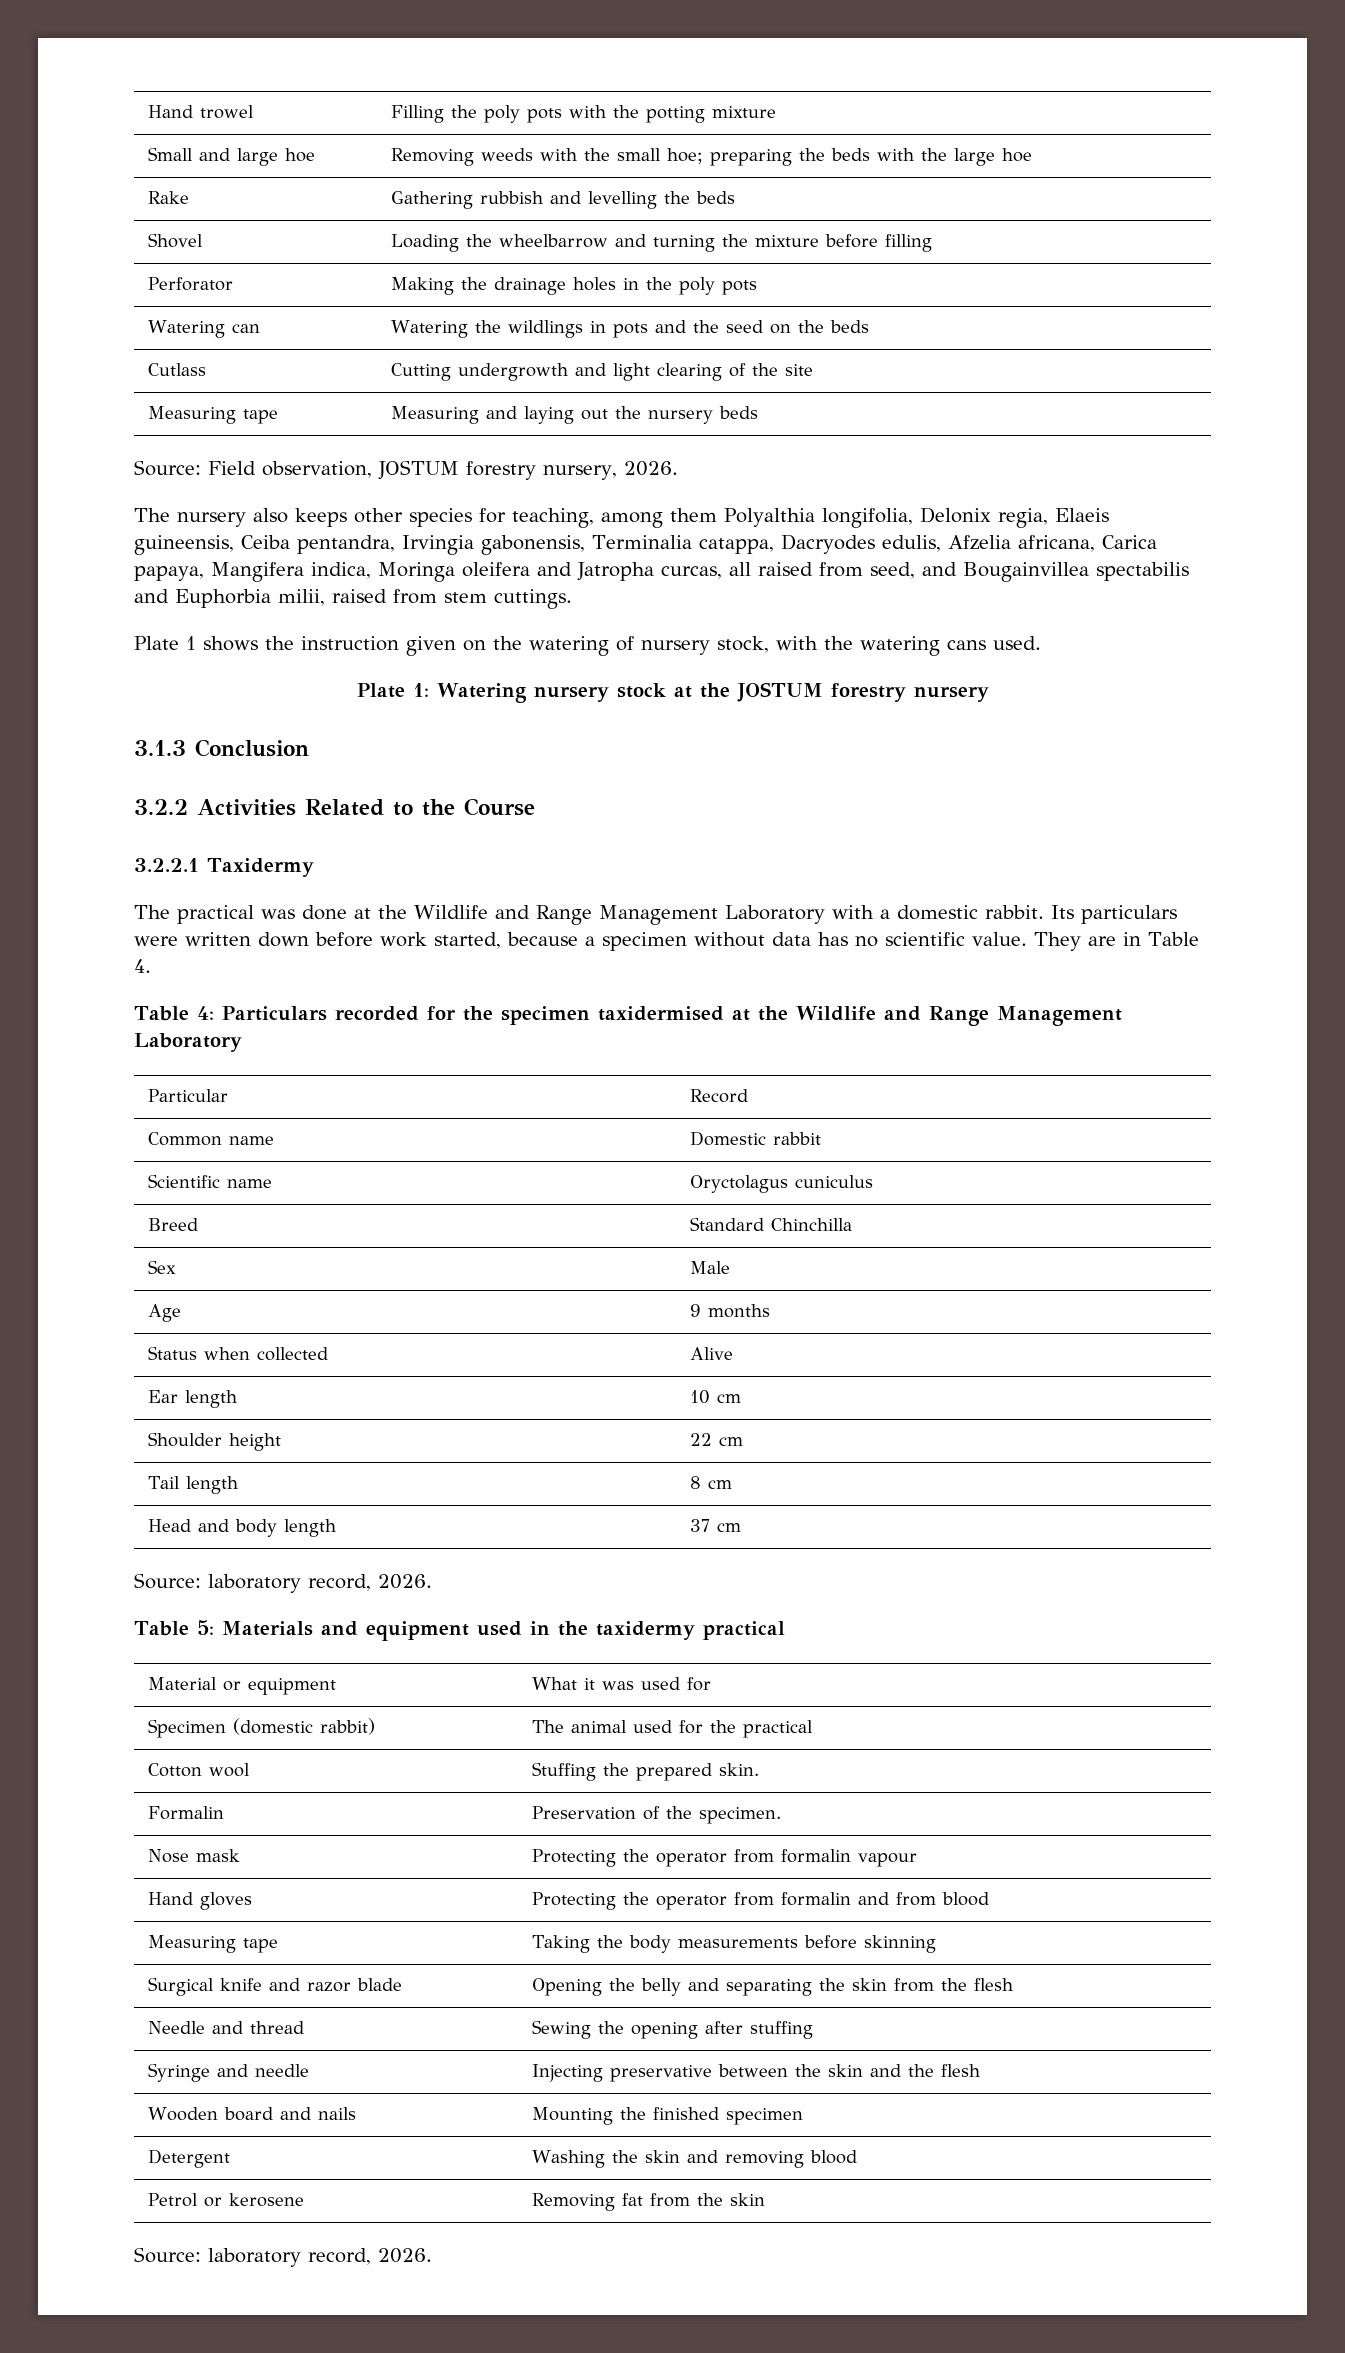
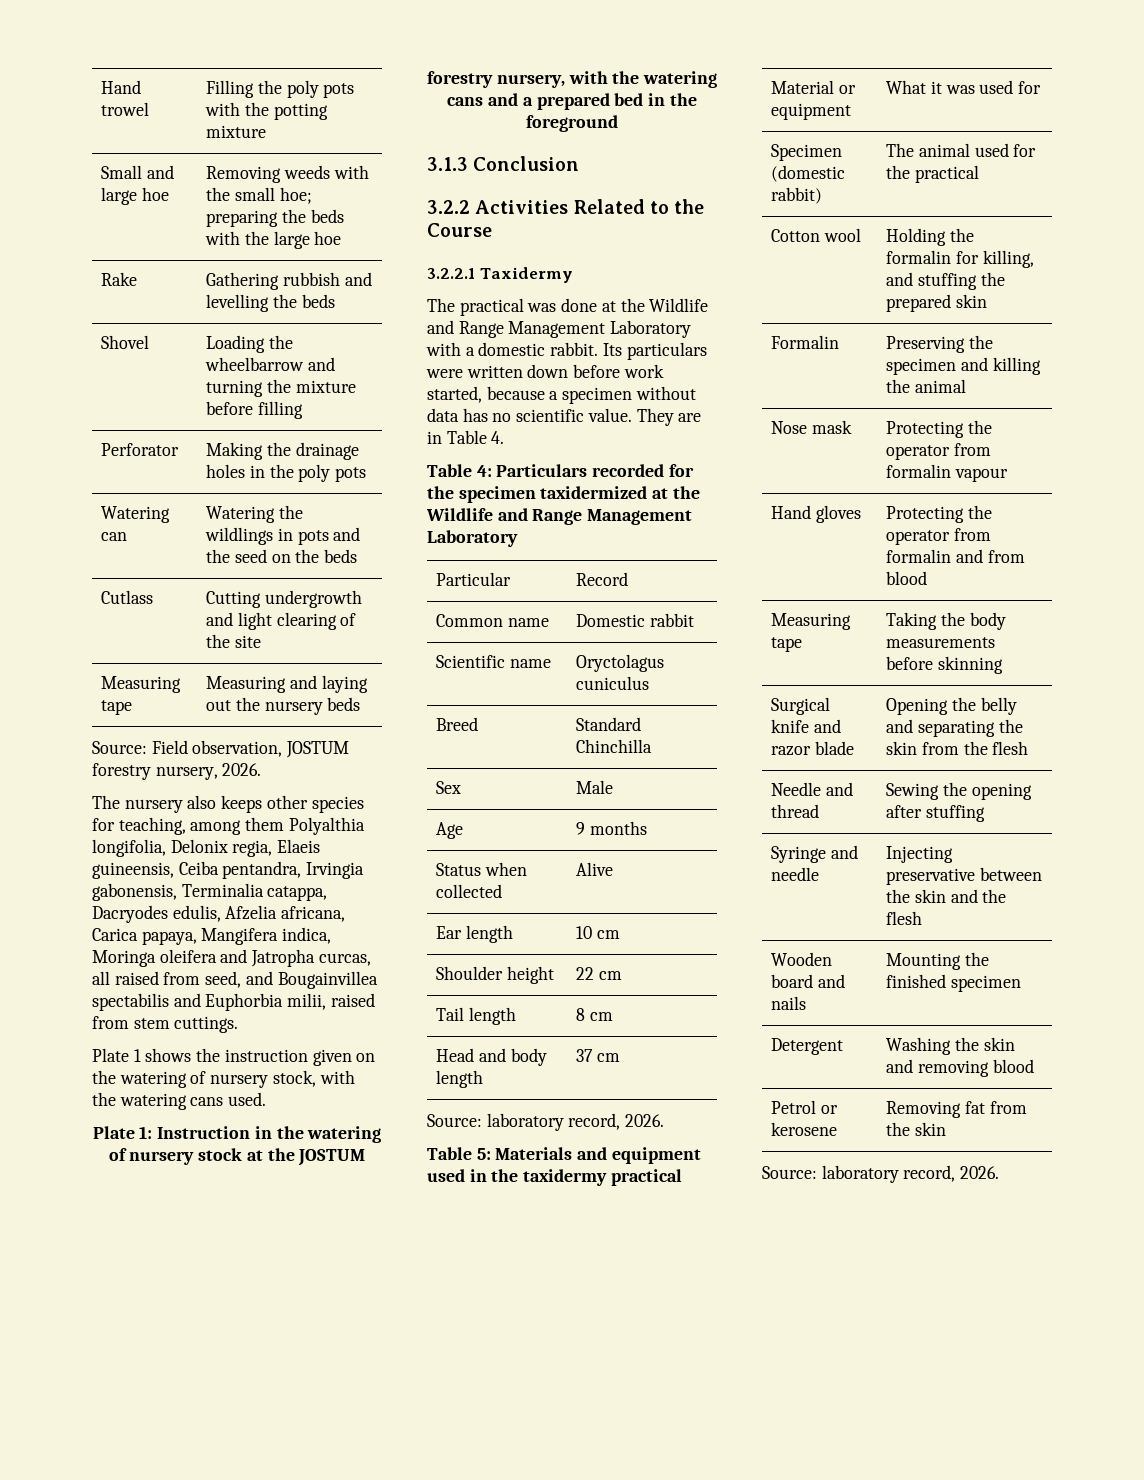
- Plate 1: Watering nursery stock at the JOSTUM forestry nursery
+ Plate 1: Instruction in the watering of nursery stock at the JOSTUM forestry nursery, with the watering cans and a prepared bed in the foreground
- Table 4: Particulars recorded for the specimen taxidermised at the Wildlife and Range Management Laboratory
+ Table 4: Particulars recorded for the specimen taxidermized at the Wildlife and Range Management Laboratory
- Cotton wool | Stuffing the prepared skin.
+ Cotton wool | Holding the formalin for killing, and stuffing the prepared skin
- Formalin | Preservation of the specimen.
+ Formalin | Preserving the specimen and killing the animal

